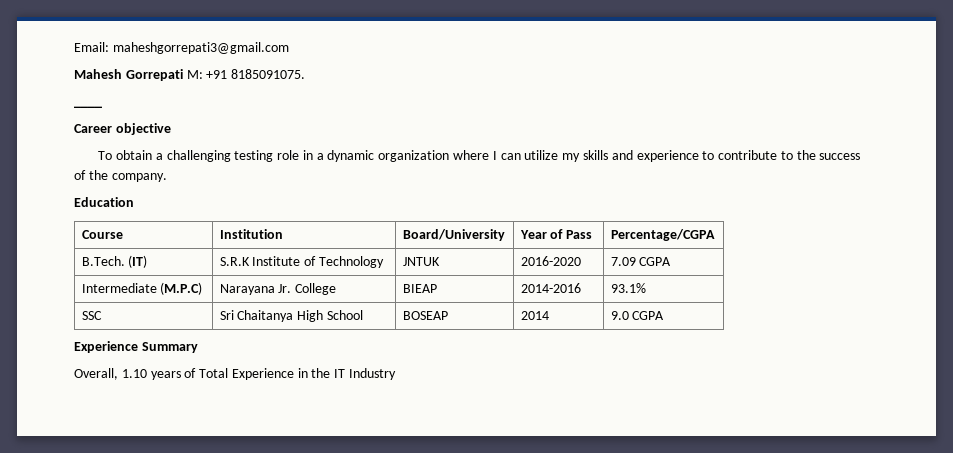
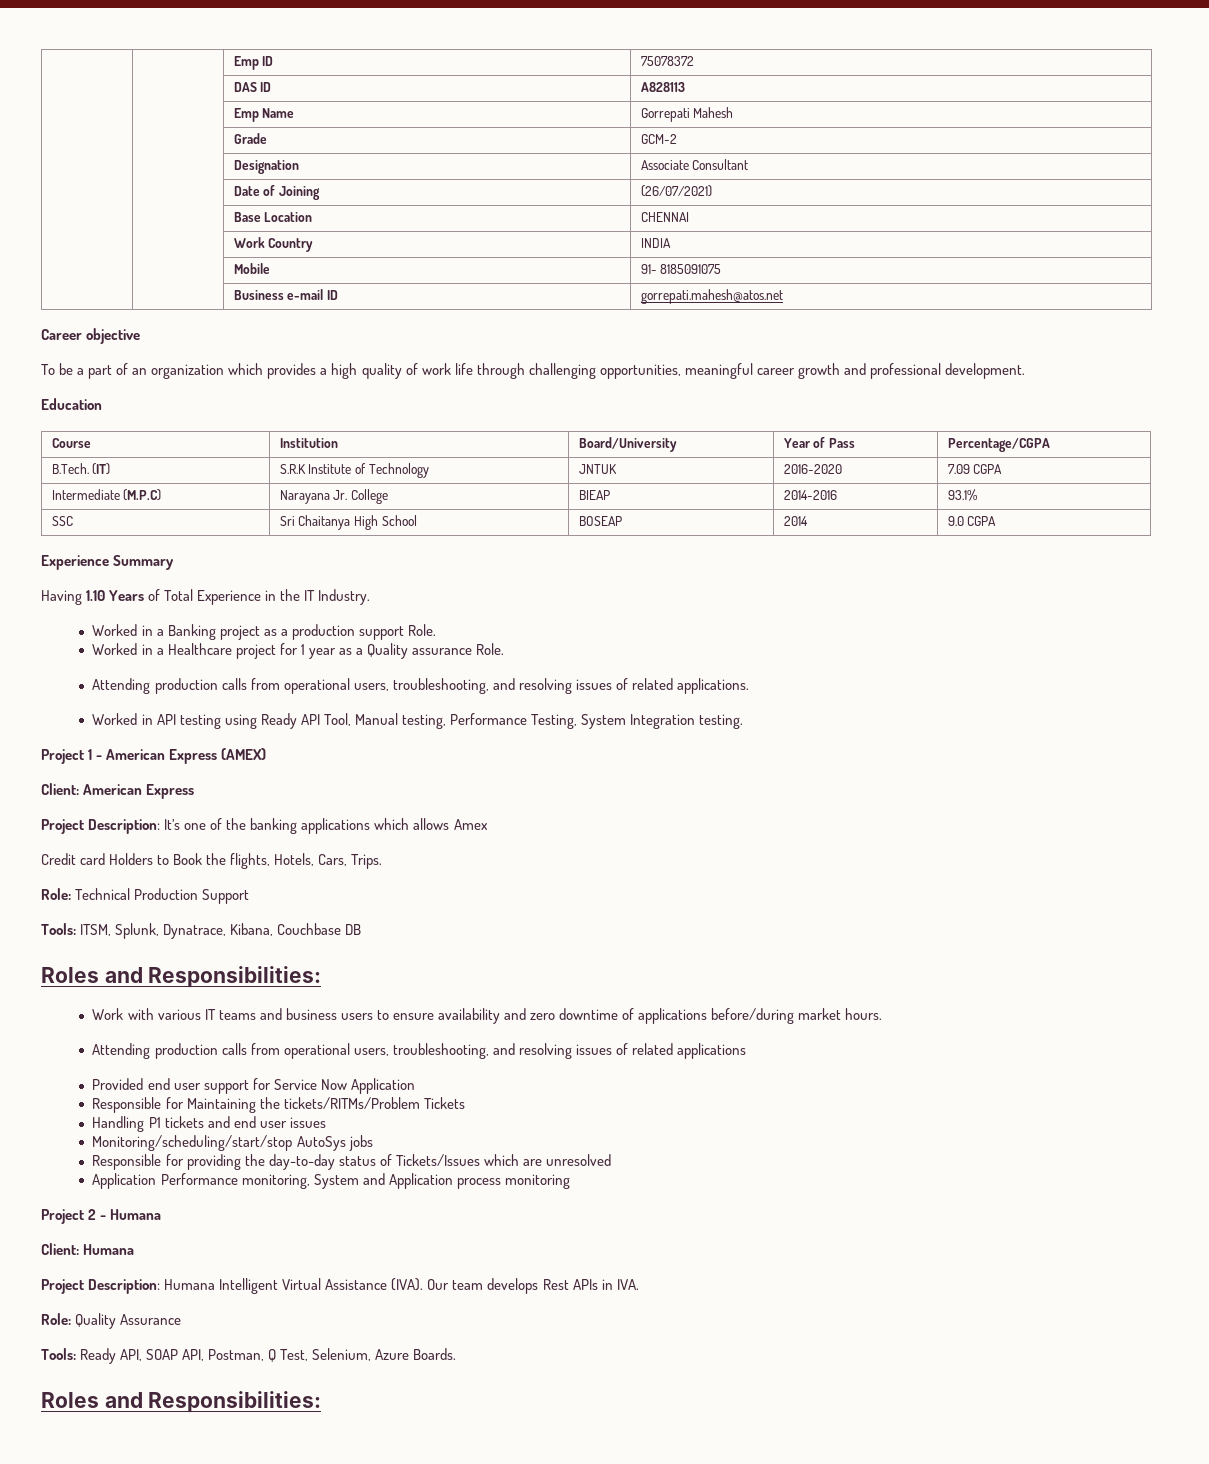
- Email: maheshgorrepati3@gmail.com
- Mahesh Gorrepati M: +91 8185091075.
- ____
+ | | Emp ID | 75078372
+ | | DAS ID | A828113
+ | | Emp Name | Gorrepati Mahesh
+ | | Grade | GCM-2
+ | | Designation | Associate Consultant
+ | | Date of Joining | (26/07/2021)
+ | | Base Location | CHENNAI
+ | | Work Country | INDIA
+ | | Mobile | 91- 8185091075
+ | | Business e-mail ID | gorrepati.mahesh@atos.net
  Career objective
- To obtain a challenging testing role in a dynamic organization where I can utilize my skills and experience to contribute to the success of the company.
+ To be a part of an organization which provides a high quality of work life through challenging opportunities, meaningful career growth and professional development.
- Overall, 1.10 years of Total Experience in the IT Industry
+ Having 1.10 Years of Total Experience in the IT Industry.
+ Worked in a Banking project as a production support Role.
+ Worked in a Healthcare project for 1 year as a Quality assurance Role.
+ Attending production calls from operational users, troubleshooting, and resolving issues of related applications.
+ Worked in API testing using Ready API Tool, Manual testing, Performance Testing, System Integration testing.
+ Project 1 - American Express (AMEX)
+ Client: American Express
+ Project Description: It’s one of the banking applications which allows Amex
+ Credit card Holders to Book the flights, Hotels, Cars, Trips.
+ Role: Technical Production Support
+ Tools: ITSM, Splunk, Dynatrace, Kibana, Couchbase DB
+ Roles and Responsibilities:
+ Work with various IT teams and business users to ensure availability and zero downtime of applications before/during market hours.
+ Attending production calls from operational users, troubleshooting, and resolving issues of related applications
+ Provided end user support for Service Now Application
+ Responsible for Maintaining the tickets/RITMs/Problem Tickets
+ Handling P1 tickets and end user issues
+ Monitoring/scheduling/start/stop AutoSys jobs
+ Responsible for providing the day-to-day status of Tickets/Issues which are unresolved
+ Application Performance monitoring, System and Application process monitoring
+ Project 2 - Humana
+ Client: Humana
+ Project Description: Humana Intelligent Virtual Assistance (IVA). Our team develops Rest APIs in IVA.
+ Role: Quality Assurance
+ Tools: Ready API, SOAP API, Postman, Q Test, Selenium, Azure Boards.
+ Roles and Responsibilities:

